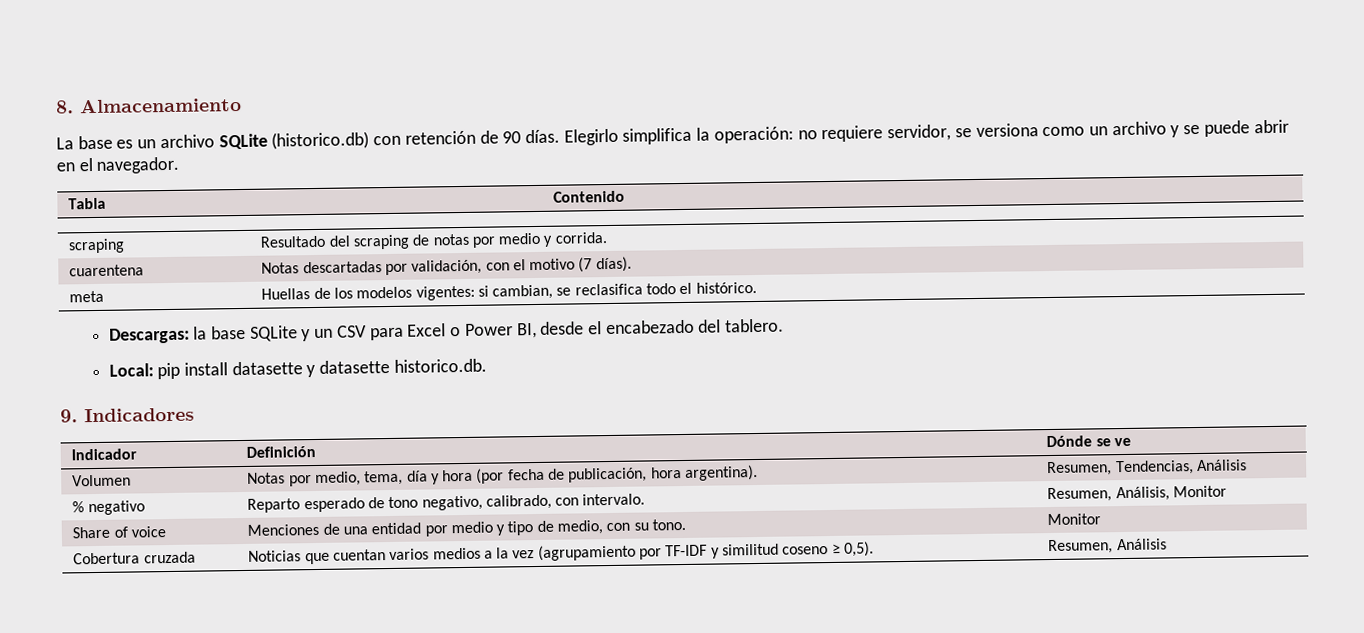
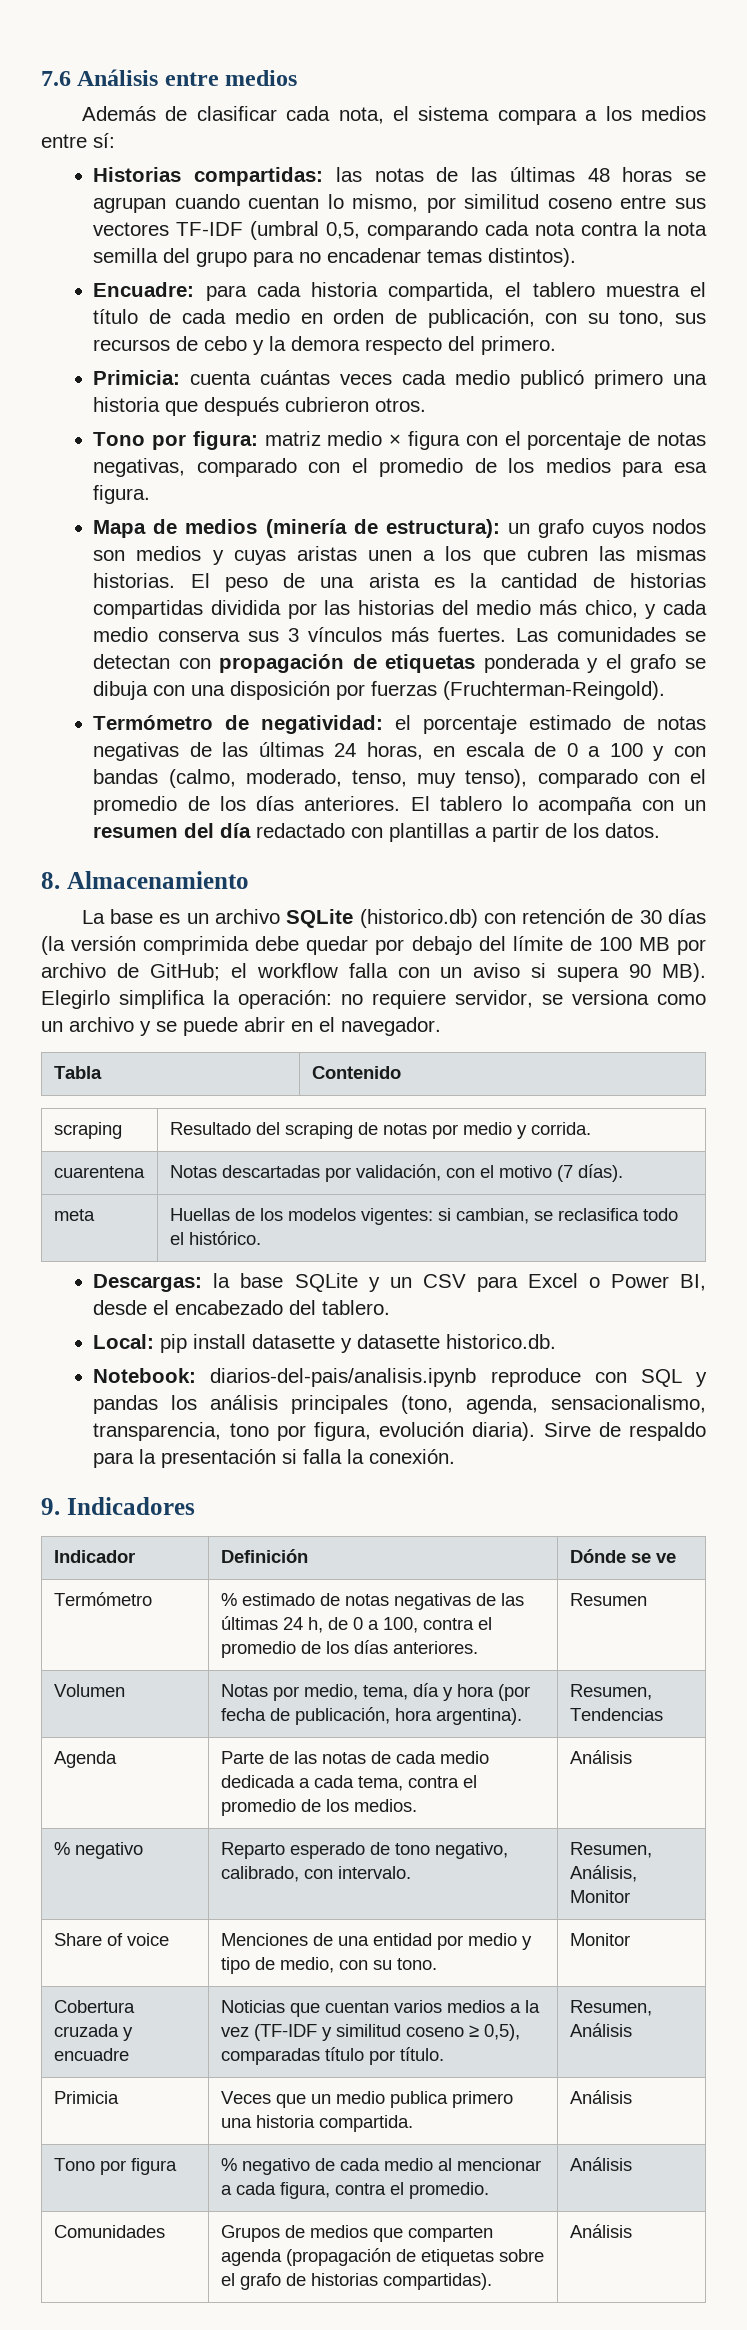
+ 7.6 Análisis entre medios
+ Además de clasificar cada nota, el sistema compara a los medios entre sí:
+ Historias compartidas: las notas de las últimas 48 horas se agrupan cuando cuentan lo mismo, por similitud coseno entre sus vectores TF-IDF (umbral 0,5, comparando cada nota contra la nota semilla del grupo para no encadenar temas distintos).
+ Encuadre: para cada historia compartida, el tablero muestra el título de cada medio en orden de publicación, con su tono, sus recursos de cebo y la demora respecto del primero.
+ Primicia: cuenta cuántas veces cada medio publicó primero una historia que después cubrieron otros.
+ Tono por figura: matriz medio × figura con el porcentaje de notas negativas, comparado con el promedio de los medios para esa figura.
+ Mapa de medios (minería de estructura): un grafo cuyos nodos son medios y cuyas aristas unen a los que cubren las mismas historias. El peso de una arista es la cantidad de historias compartidas dividida por las historias del medio más chico, y cada medio conserva sus 3 vínculos más fuertes. Las comunidades se detectan con propagación de etiquetas ponderada y el grafo se dibuja con una disposición por fuerzas (Fruchterman-Reingold).
+ Termómetro de negatividad: el porcentaje estimado de notas negativas de las últimas 24 horas, en escala de 0 a 100 y con bandas (calmo, moderado, tenso, muy tenso), comparado con el promedio de los días anteriores. El tablero lo acompaña con un resumen del día redactado con plantillas a partir de los datos.
- La base es un archivo SQLite (historico.db) con retención de 90 días. Elegirlo simplifica la operación: no requiere servidor, se versiona como un archivo y se puede abrir en el navegador.
+ La base es un archivo SQLite (historico.db) con retención de 30 días (la versión comprimida debe quedar por debajo del límite de 100 MB por archivo de GitHub; el workflow falla con un aviso si supera 90 MB). Elegirlo simplifica la operación: no requiere servidor, se versiona como un archivo y se puede abrir en el navegador.
+ Notebook: diarios-del-pais/analisis.ipynb reproduce con SQL y pandas los análisis principales (tono, agenda, sensacionalismo, transparencia, tono por figura, evolución diaria). Sirve de respaldo para la presentación si falla la conexión.
+ Termómetro | % estimado de notas negativas de las últimas 24 h, de 0 a 100, contra el promedio de los días anteriores. | Resumen
- Volumen | Notas por medio, tema, día y hora (por fecha de publicación, hora argentina). | Resumen, Tendencias, Análisis
+ Volumen | Notas por medio, tema, día y hora (por fecha de publicación, hora argentina). | Resumen, Tendencias
+ Agenda | Parte de las notas de cada medio dedicada a cada tema, contra el promedio de los medios. | Análisis
- Cobertura cruzada | Noticias que cuentan varios medios a la vez (agrupamiento por TF-IDF y similitud coseno ≥ 0,5). | Resumen, Análisis
+ Cobertura cruzada y encuadre | Noticias que cuentan varios medios a la vez (TF-IDF y similitud coseno ≥ 0,5), comparadas título por título. | Resumen, Análisis
+ Primicia | Veces que un medio publica primero una historia compartida. | Análisis
+ Tono por figura | % negativo de cada medio al mencionar a cada figura, contra el promedio. | Análisis
+ Comunidades | Grupos de medios que comparten agenda (propagación de etiquetas sobre el grafo de historias compartidas). | Análisis

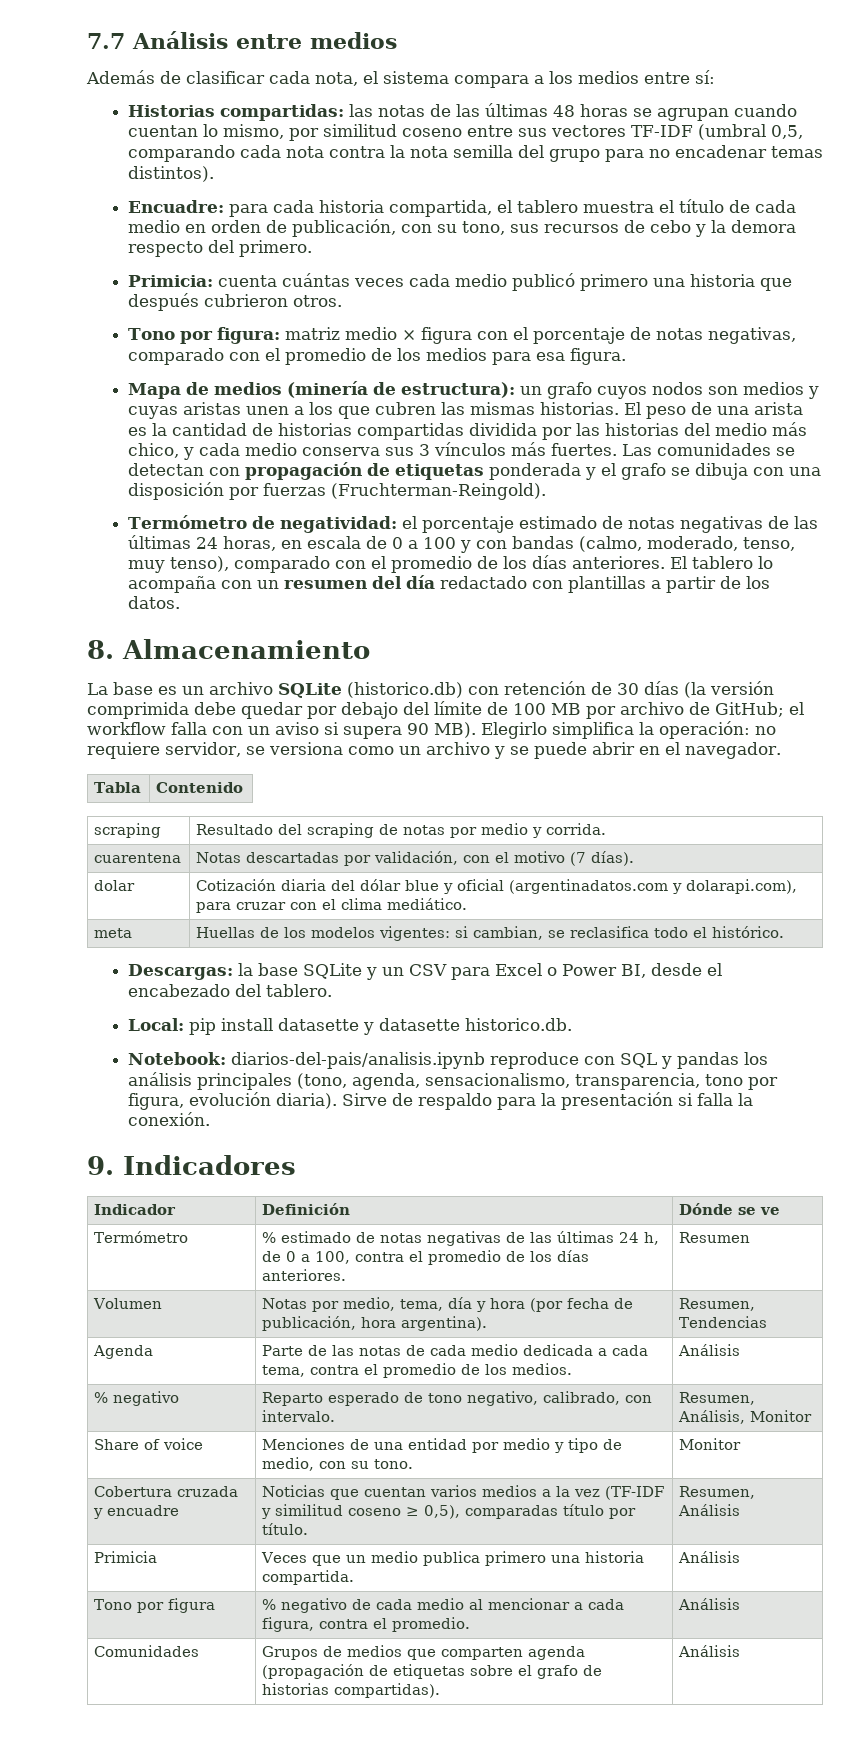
- 7.6 Análisis entre medios
+ 7.7 Análisis entre medios
+ dolar | Cotización diaria del dólar blue y oficial (argentinadatos.com y dolarapi.com), para cruzar con el clima mediático.

